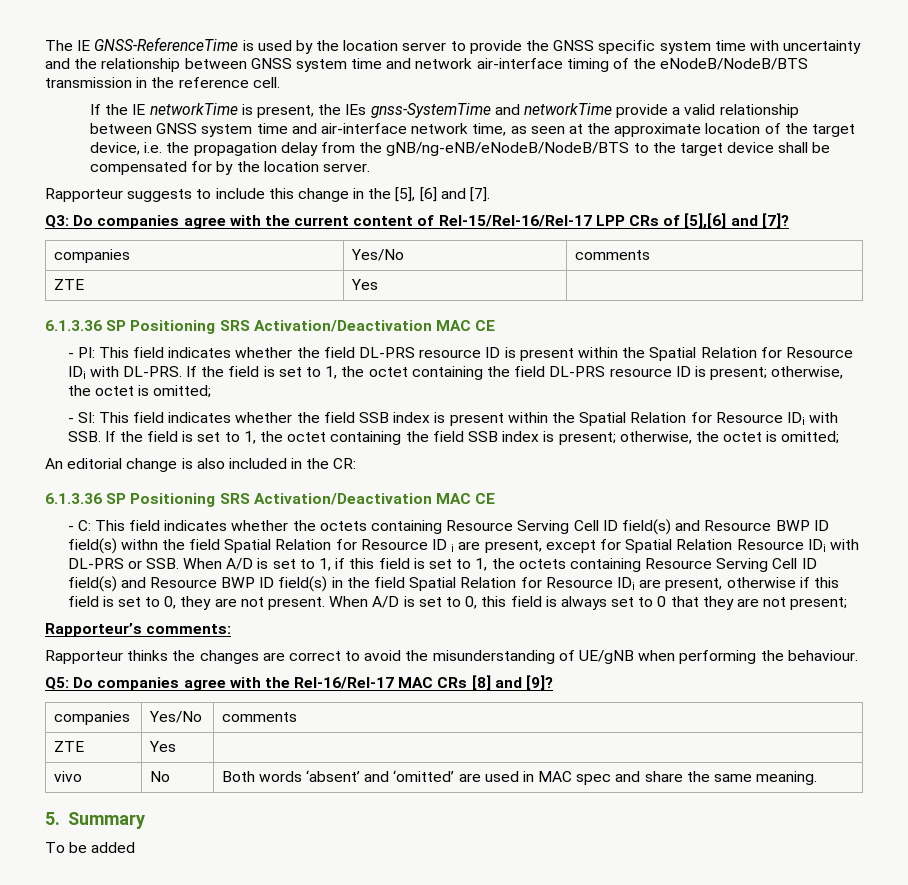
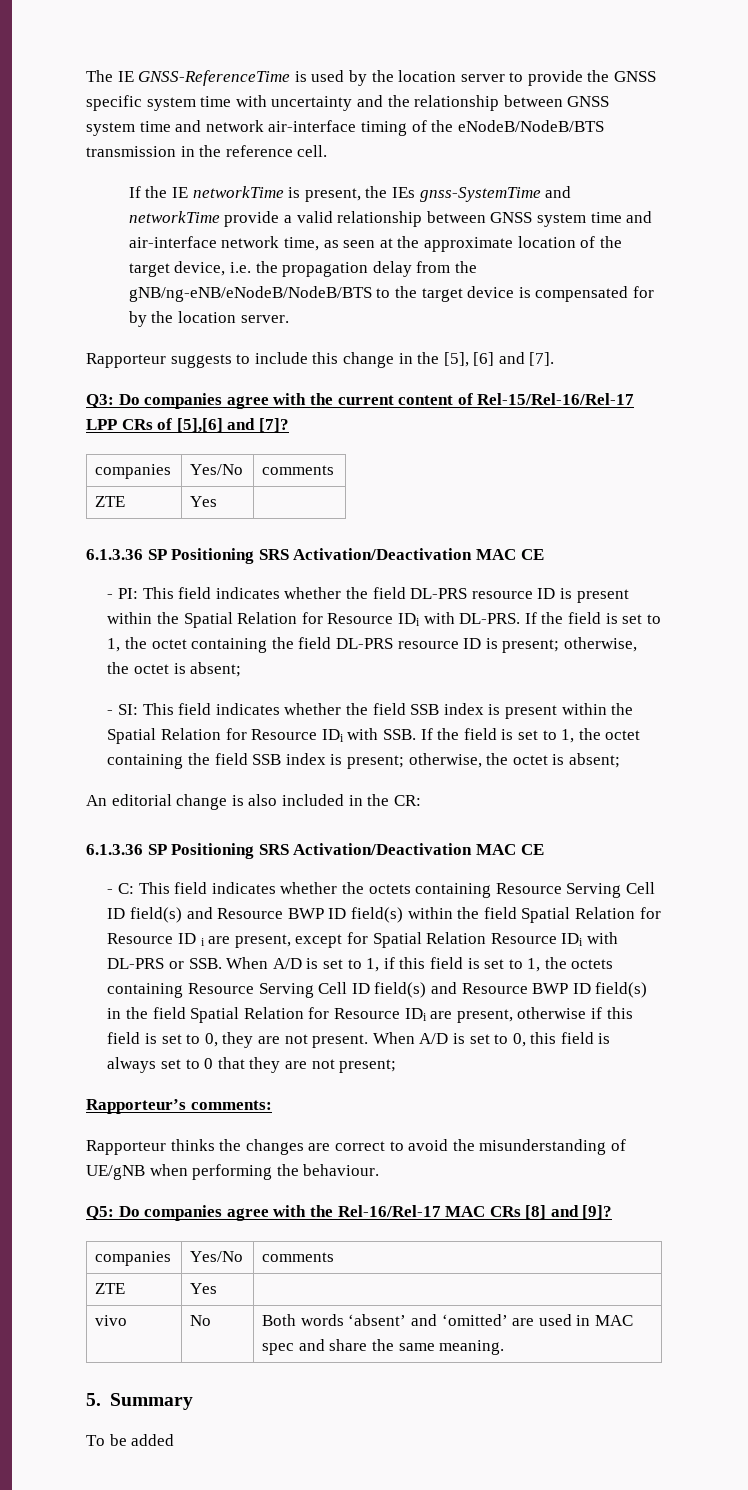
- If the IE networkTime is present, the IEs gnss-SystemTime and networkTime provide a valid relationship between GNSS system time and air-interface network time, as seen at the approximate location of the target device, i.e. the propagation delay from the gNB/ng-eNB/eNodeB/NodeB/BTS to the target device shall be compensated for by the location server.
+ If the IE networkTime is present, the IEs gnss-SystemTime and networkTime provide a valid relationship between GNSS system time and air-interface network time, as seen at the approximate location of the target device, i.e. the propagation delay from the gNB/ng-eNB/eNodeB/NodeB/BTS to the target device is compensated for by the location server.
- If the field is set to 1, the octet containing the field DL-PRS resource ID is present; otherwise, the octet is omitted;
+ If the field is set to 1, the octet containing the field DL-PRS resource ID is present; otherwise, the octet is absent;
- - SI: This field indicates whether the field SSB index is present within the Spatial Relation for Resource IDi with SSB. If the field is set to 1, the octet containing the field SSB index is present; otherwise, the octet is omitted;
+ - SI: This field indicates whether the field SSB index is present within the Spatial Relation for Resource IDi with SSB. If the field is set to 1, the octet containing the field SSB index is present; otherwise, the octet is absent;
- This field indicates whether the octets containing Resource Serving Cell ID field(s) and Resource BWP ID field(s) withn the field Spatial Relation for Resource ID i are present, except for Spatial Relation Resource IDi with DL-PRS or SSB. When A/D is set to 1, if this field is set to 1, the octets containing Resource Serving Cell ID field(s) and Resource BWP ID field(s) in the field Spatial Relation for Resource IDi are present, otherwise if this field is set to 0, they are not present.
+ This field indicates whether the octets containing Resource Serving Cell ID field(s) and Resource BWP ID field(s) within the field Spatial Relation for Resource ID i are present, except for Spatial Relation Resource IDi with DL-PRS or SSB. When A/D is set to 1, if this field is set to 1, the octets containing Resource Serving Cell ID field(s) and Resource BWP ID field(s) in the field Spatial Relation for Resource IDi are present, otherwise if this field is set to 0, they are not present.

